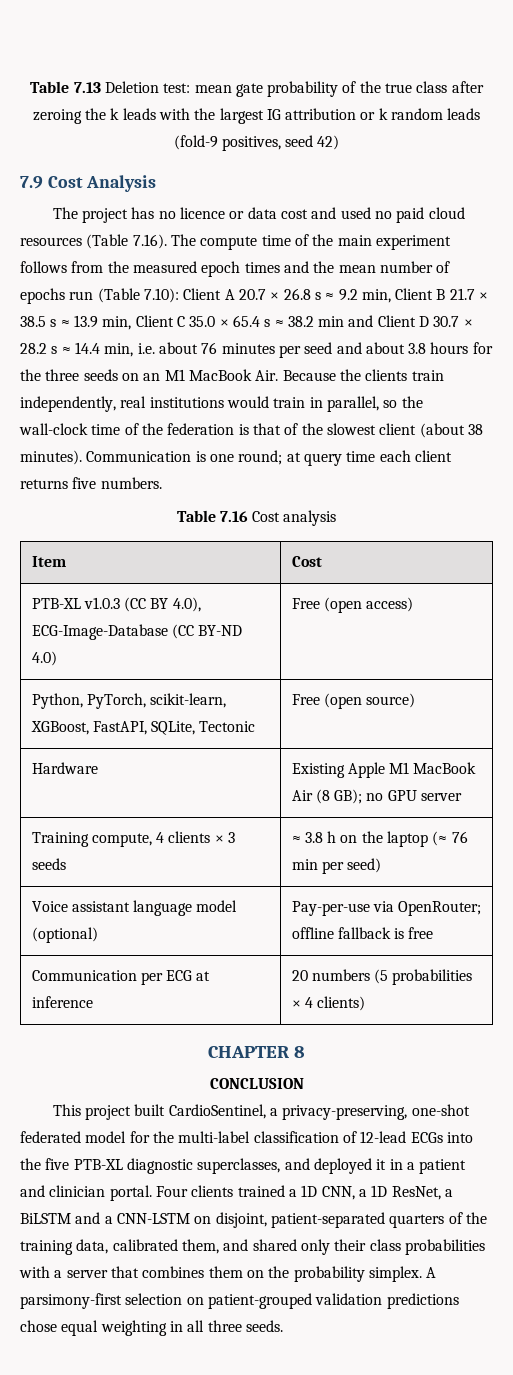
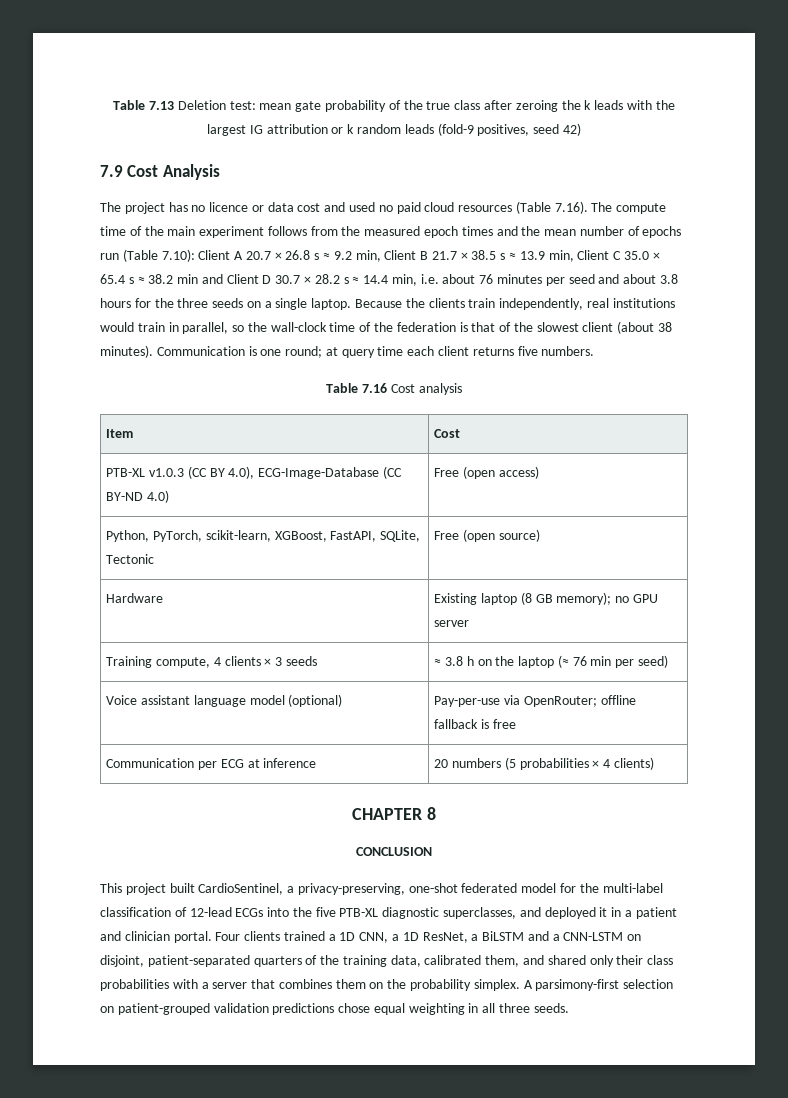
- Client A 20.7 × 26.8 s ≈ 9.2 min, Client B 21.7 × 38.5 s ≈ 13.9 min, Client C 35.0 × 65.4 s ≈ 38.2 min and Client D 30.7 × 28.2 s ≈ 14.4 min, i.e. about 76 minutes per seed and about 3.8 hours for the three seeds on an M1 MacBook Air. Because the clients train independently, real institutions would train in parallel, so the wall-clock time of the federation is that of the slowest client (about 38 minutes).
+ Client A 20.7 × 26.8 s ≈ 9.2 min, Client B 21.7 × 38.5 s ≈ 13.9 min, Client C 35.0 × 65.4 s ≈ 38.2 min and Client D 30.7 × 28.2 s ≈ 14.4 min, i.e. about 76 minutes per seed and about 3.8 hours for the three seeds on a single laptop. Because the clients train independently, real institutions would train in parallel, so the wall-clock time of the federation is that of the slowest client (about 38 minutes).
- Hardware | Existing Apple M1 MacBook Air (8 GB); no GPU server
+ Hardware | Existing laptop (8 GB memory); no GPU server

